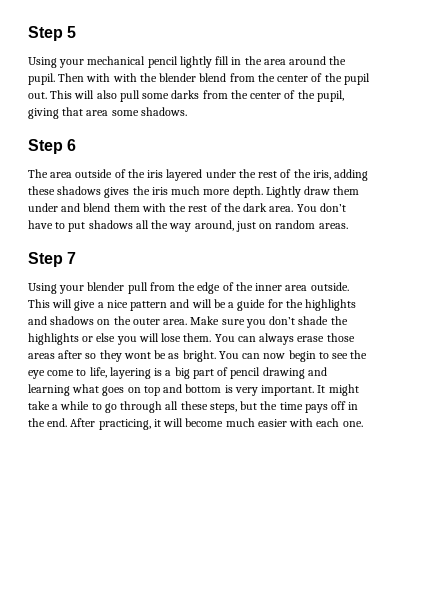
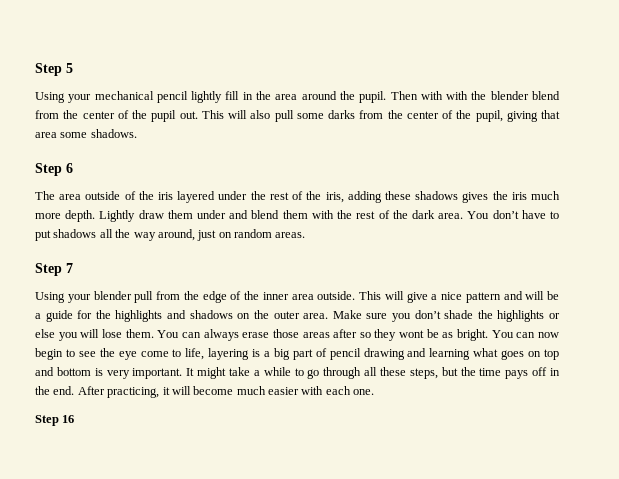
+ Step 16

